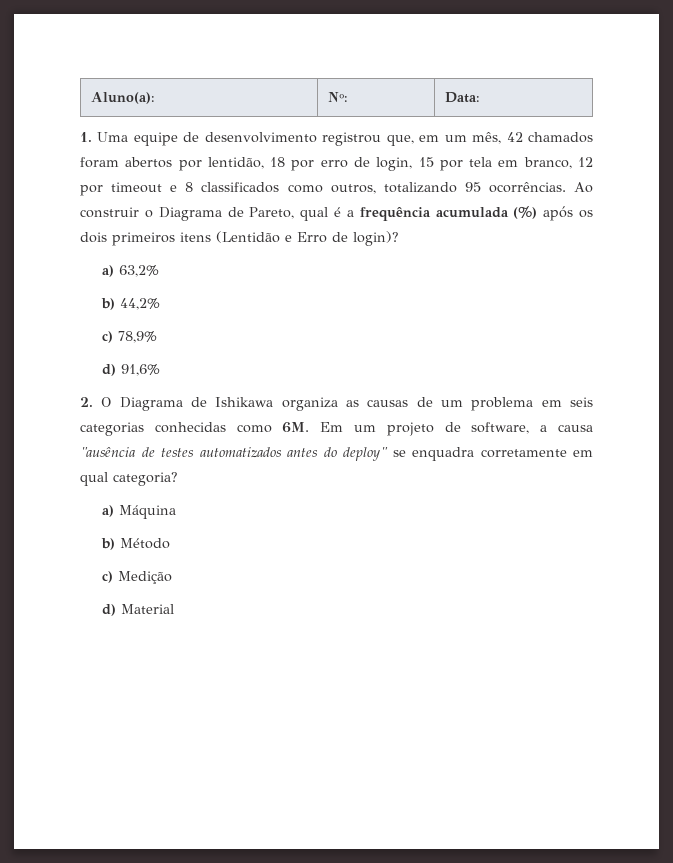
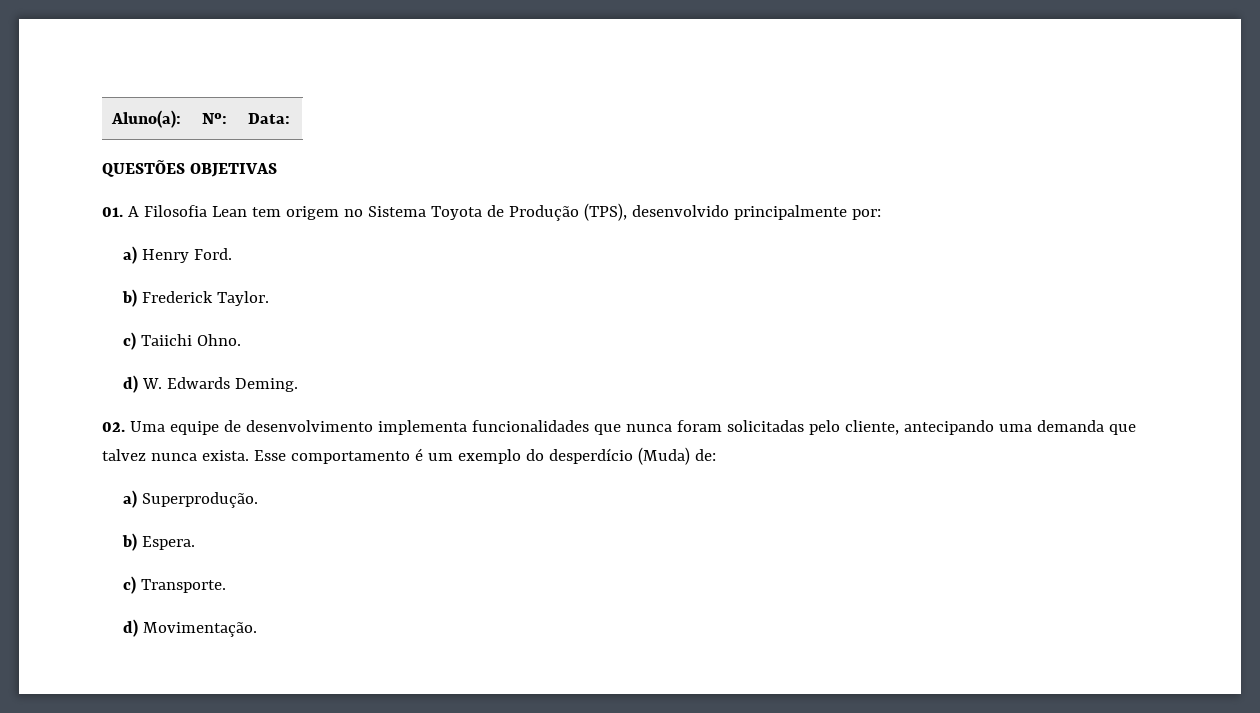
- 1. Uma equipe de desenvolvimento registrou que, em um mês, 42 chamados foram abertos por lentidão, 18 por erro de login, 15 por tela em branco, 12 por timeout e 8 classificados como outros, totalizando 95 ocorrências. Ao construir o Diagrama de Pareto, qual é a frequência acumulada (%) após os dois primeiros itens (Lentidão e Erro de login)?
- a) 63,2%
- b) 44,2%
- c) 78,9%
- d) 91,6%
- 2. O Diagrama de Ishikawa organiza as causas de um problema em seis categorias conhecidas como 6M. Em um projeto de software, a causa "ausência de testes automatizados antes do deploy" se enquadra corretamente em qual categoria?
- a) Máquina
- b) Método
- c) Medição
- d) Material
+ QUESTÕES OBJETIVAS
+ 01. A Filosofia Lean tem origem no Sistema Toyota de Produção (TPS), desenvolvido principalmente por:
+ a) Henry Ford.
+ b) Frederick Taylor.
+ c) Taiichi Ohno.
+ d) W. Edwards Deming.
+ 02. Uma equipe de desenvolvimento implementa funcionalidades que nunca foram solicitadas pelo cliente, antecipando uma demanda que talvez nunca exista. Esse comportamento é um exemplo do desperdício (Muda) de:
+ a) Superprodução.
+ b) Espera.
+ c) Transporte.
+ d) Movimentação.

